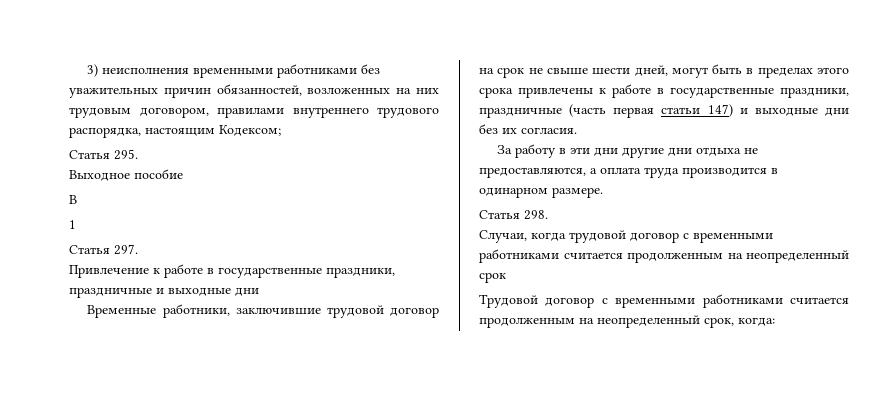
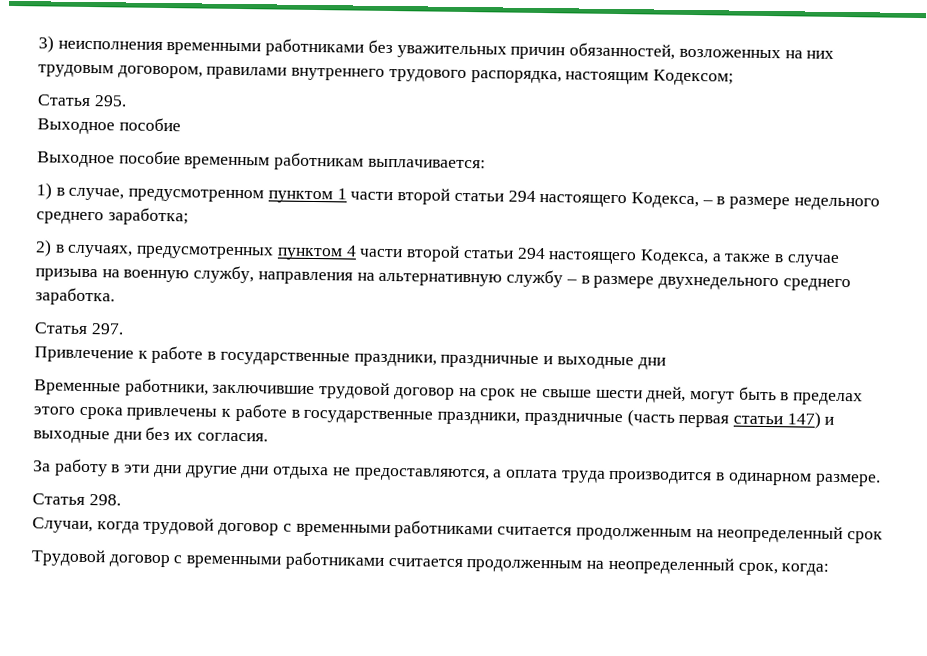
- В
- 1
+ Выходное пособие временным работникам выплачивается:
+ 1) в случае, предусмотренном пунктом 1 части второй статьи 294 настоящего Кодекса, – в размере недельного среднего заработка;
+ 2) в случаях, предусмотренных пунктом 4 части второй статьи 294 настоящего Кодекса, а также в случае призыва на военную службу, направления на альтернативную службу – в размере двухнедельного среднего заработка.

